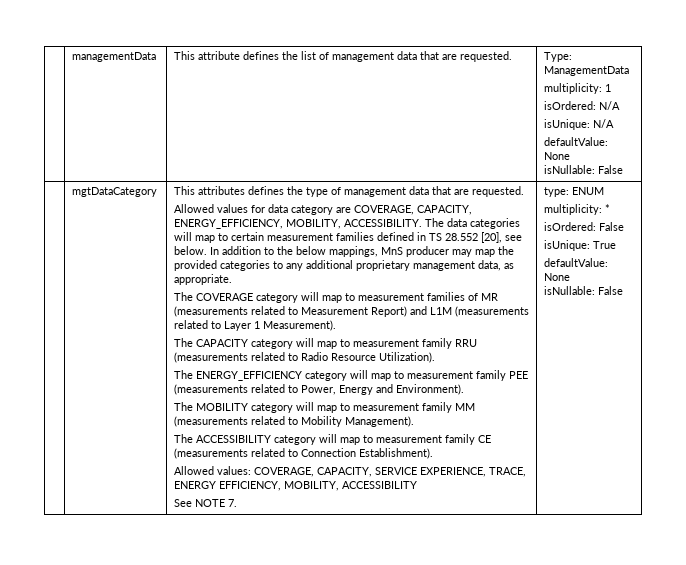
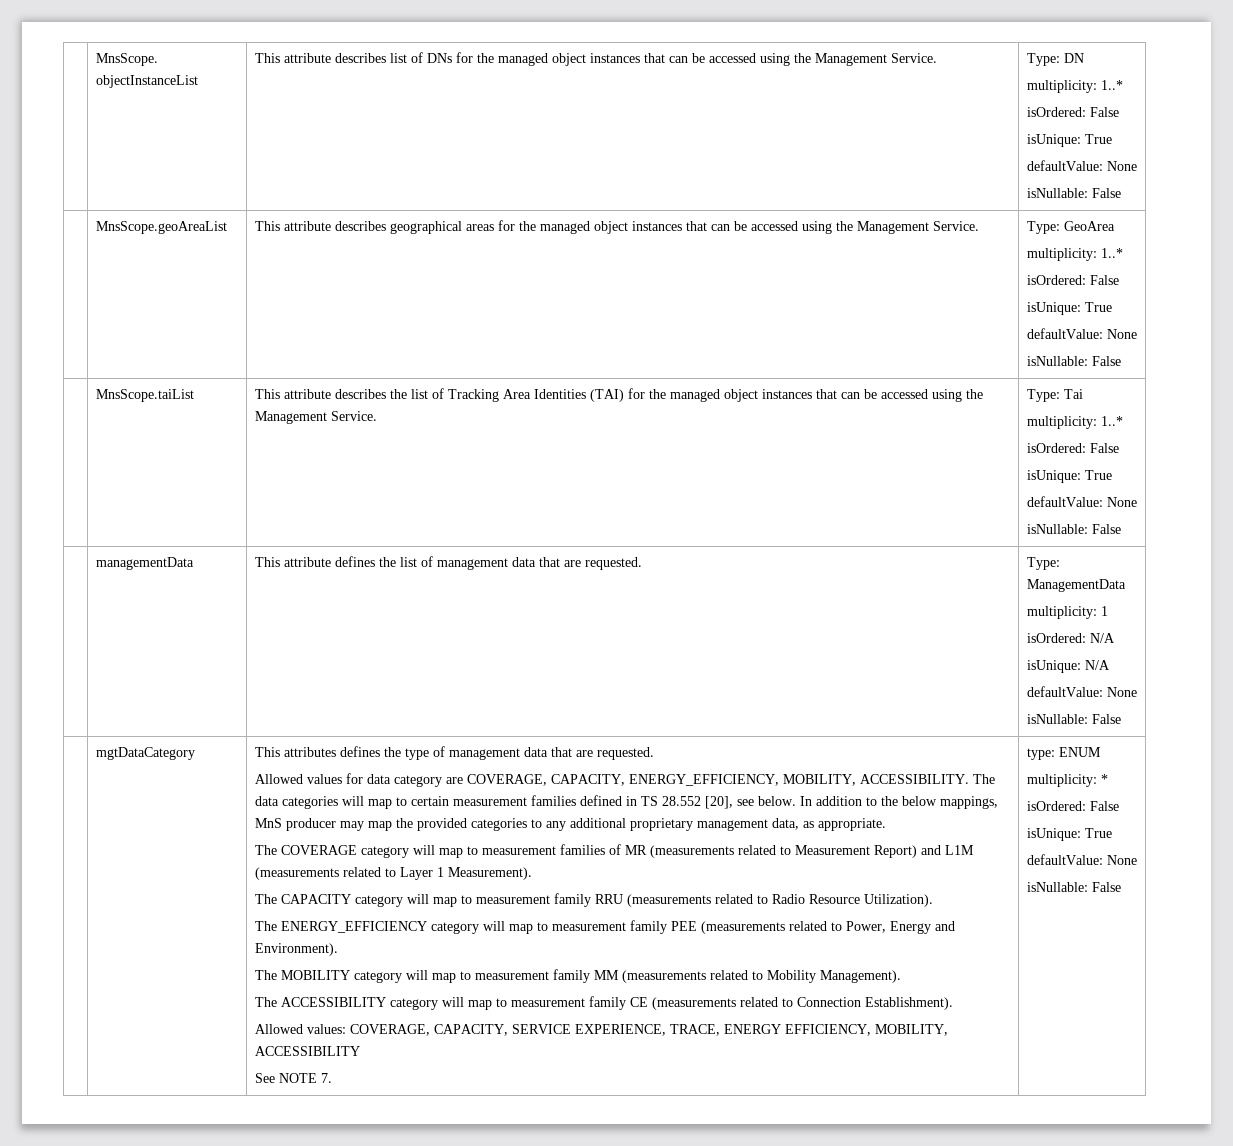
+ | MnsScope. objectInstanceList | This attribute describes list of DNs for the managed object instances that can be accessed using the Management Service. | Type: DN
+ multiplicity: 1..*
+ isOrdered: False
+ isUnique: True
+ defaultValue: None
+ isNullable: False
+ | MnsScope.geoAreaList | This attribute describes geographical areas for the managed object instances that can be accessed using the Management Service. | Type: GeoArea
+ multiplicity: 1..*
+ isOrdered: False
+ isUnique: True
+ defaultValue: None
+ isNullable: False
+ | MnsScope.taiList | This attribute describes the list of Tracking Area Identities (TAI) for the managed object instances that can be accessed using the Management Service. | Type: Tai
+ multiplicity: 1..*
+ isOrdered: False
+ isUnique: True
+ defaultValue: None
+ isNullable: False

